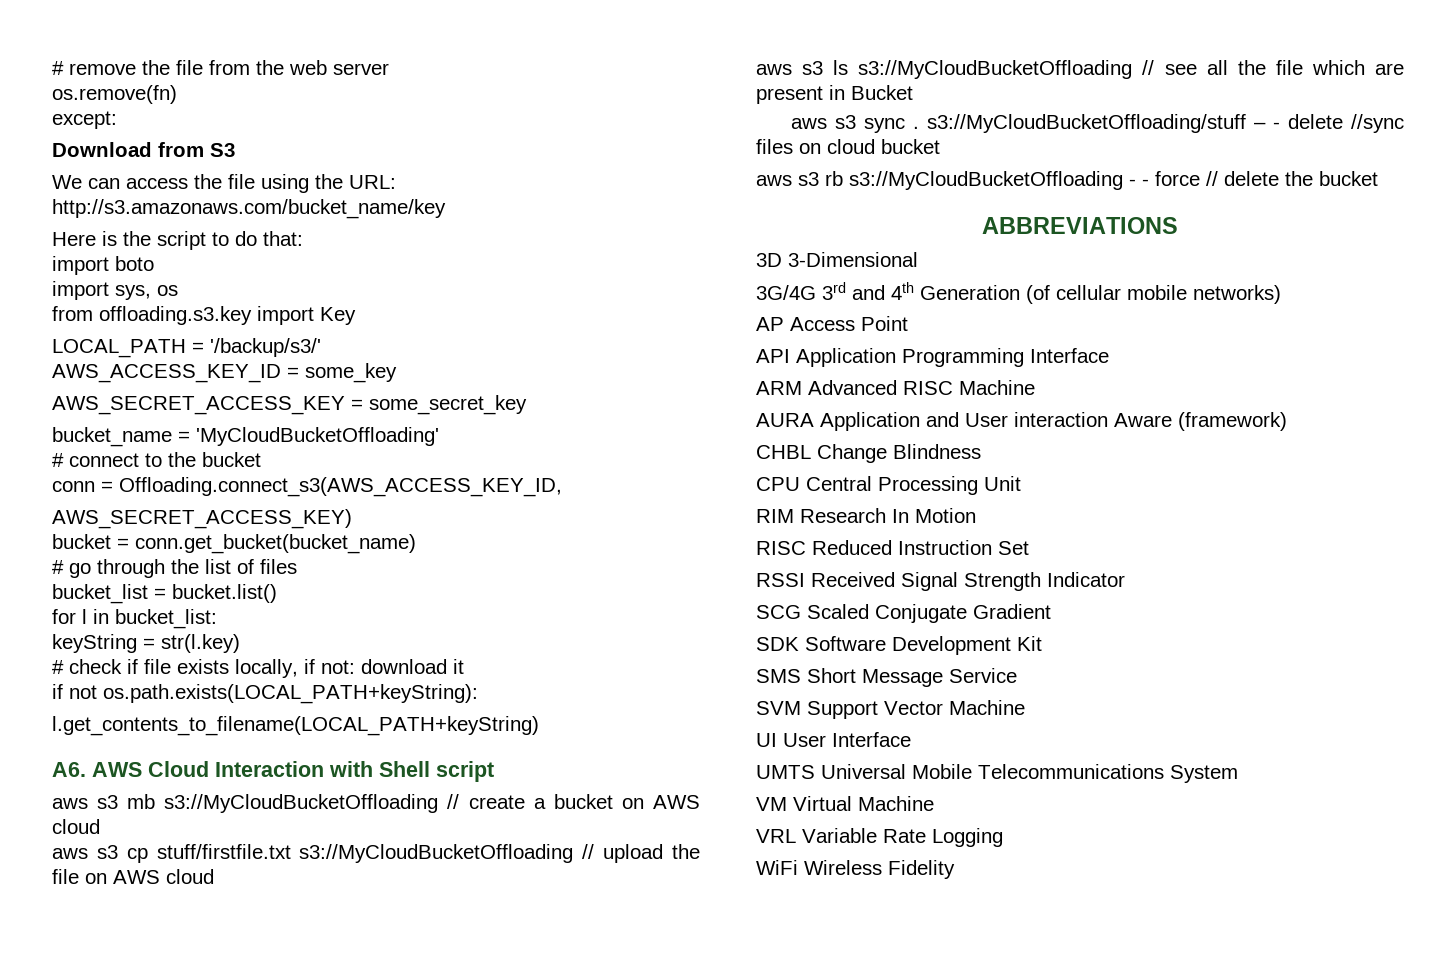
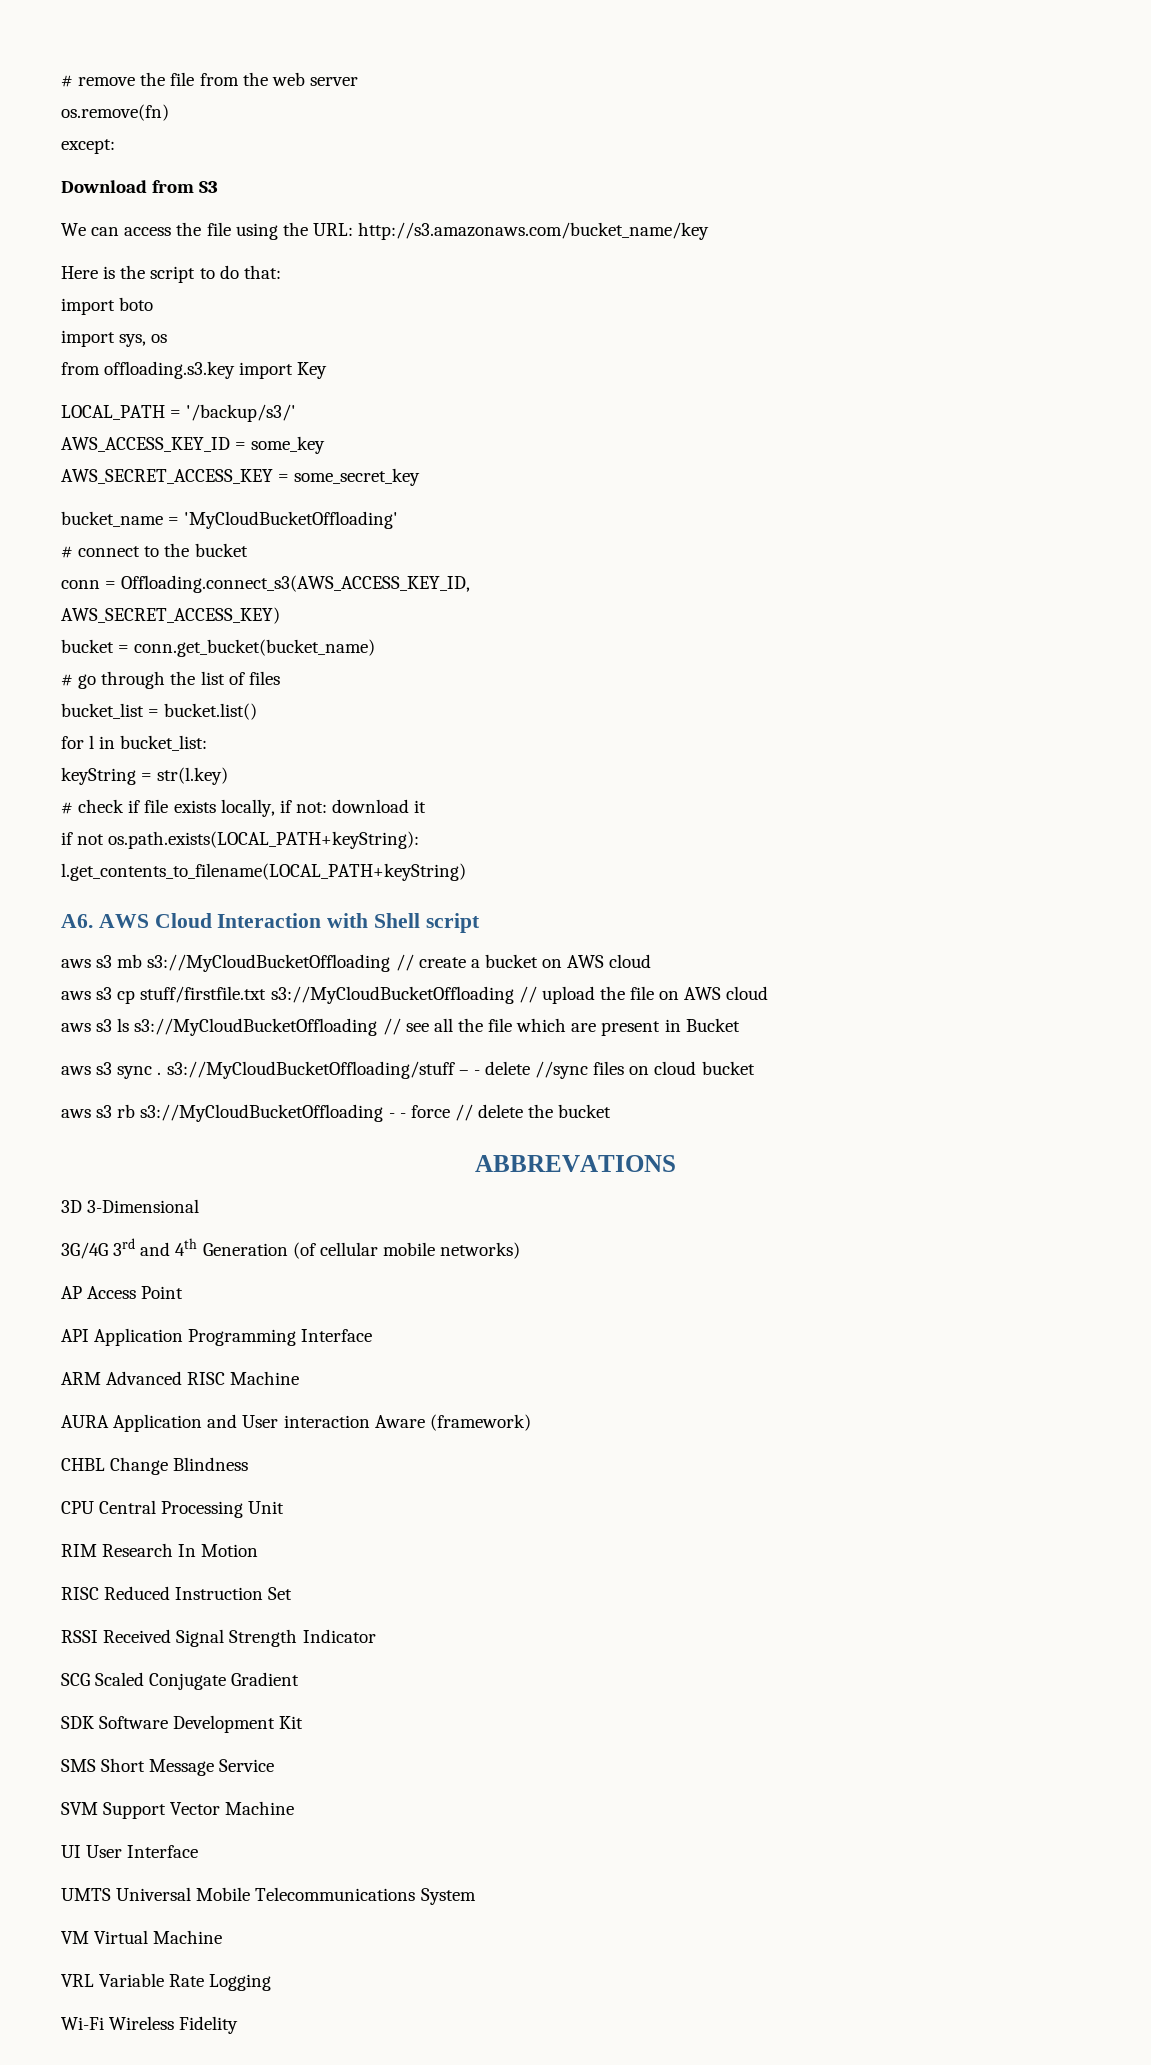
- ABBREVIATIONS
+ ABBREVATIONS
- WiFi Wireless Fidelity
+ Wi-Fi Wireless Fidelity

